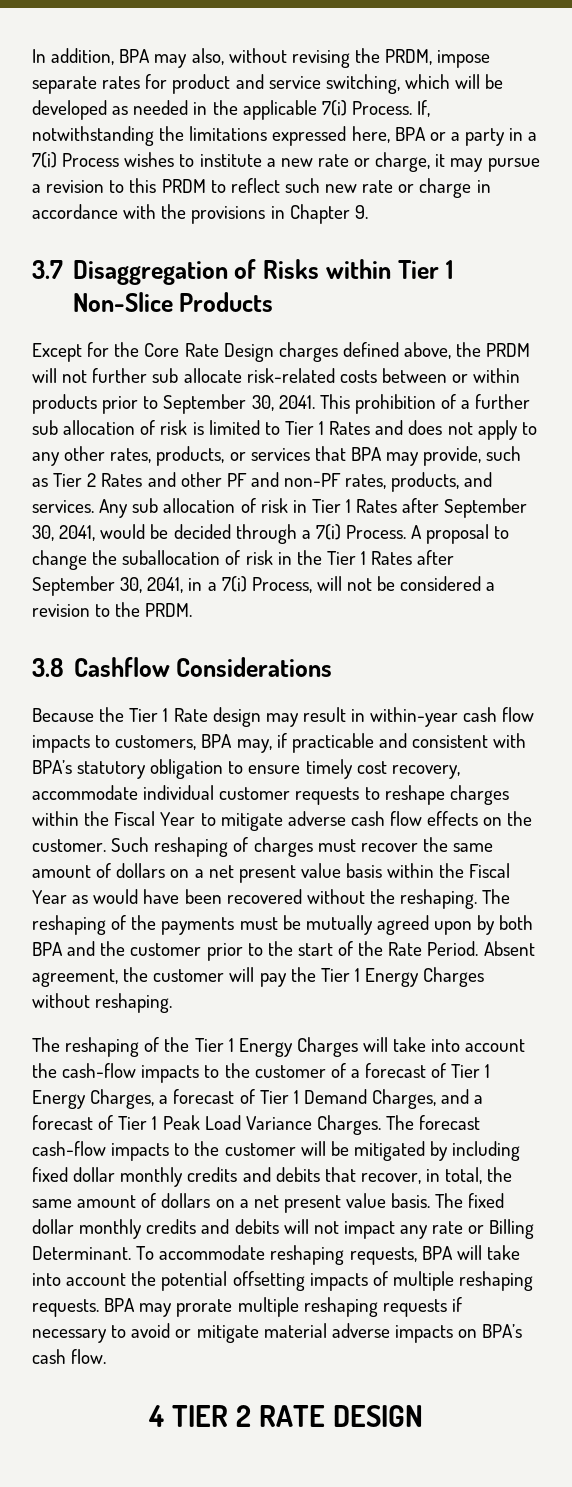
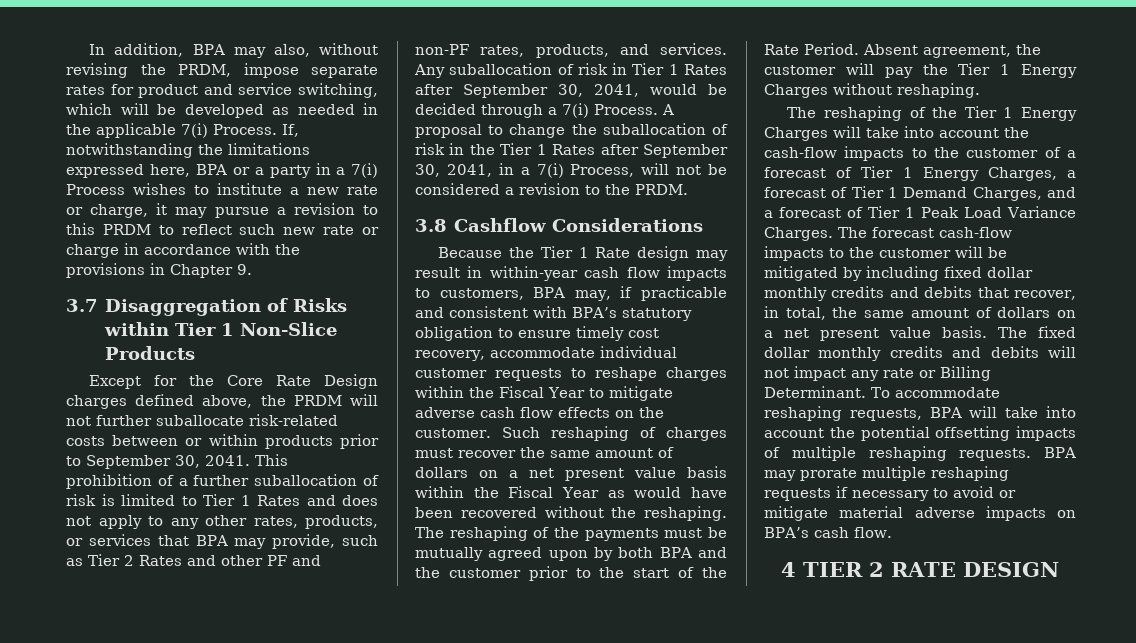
- Except for the Core Rate Design charges defined above, the PRDM will not further sub allocate risk-related costs between or within products prior to September 30, 2041.
+ Except for the Core Rate Design charges defined above, the PRDM will not further suballocate risk-related costs between or within products prior to September 30, 2041.
- This prohibition of a further sub allocation of risk is limited to Tier 1 Rates and does not apply to any other rates, products, or services that BPA may provide, such as Tier 2 Rates and other PF and non-PF rates, products, and services.
+ This prohibition of a further suballocation of risk is limited to Tier 1 Rates and does not apply to any other rates, products, or services that BPA may provide, such as Tier 2 Rates and other PF and non-PF rates, products, and services.
- Any sub allocation of risk in Tier 1 Rates after September 30, 2041, would be decided through a 7(i) Process.
+ Any suballocation of risk in Tier 1 Rates after September 30, 2041, would be decided through a 7(i) Process.

